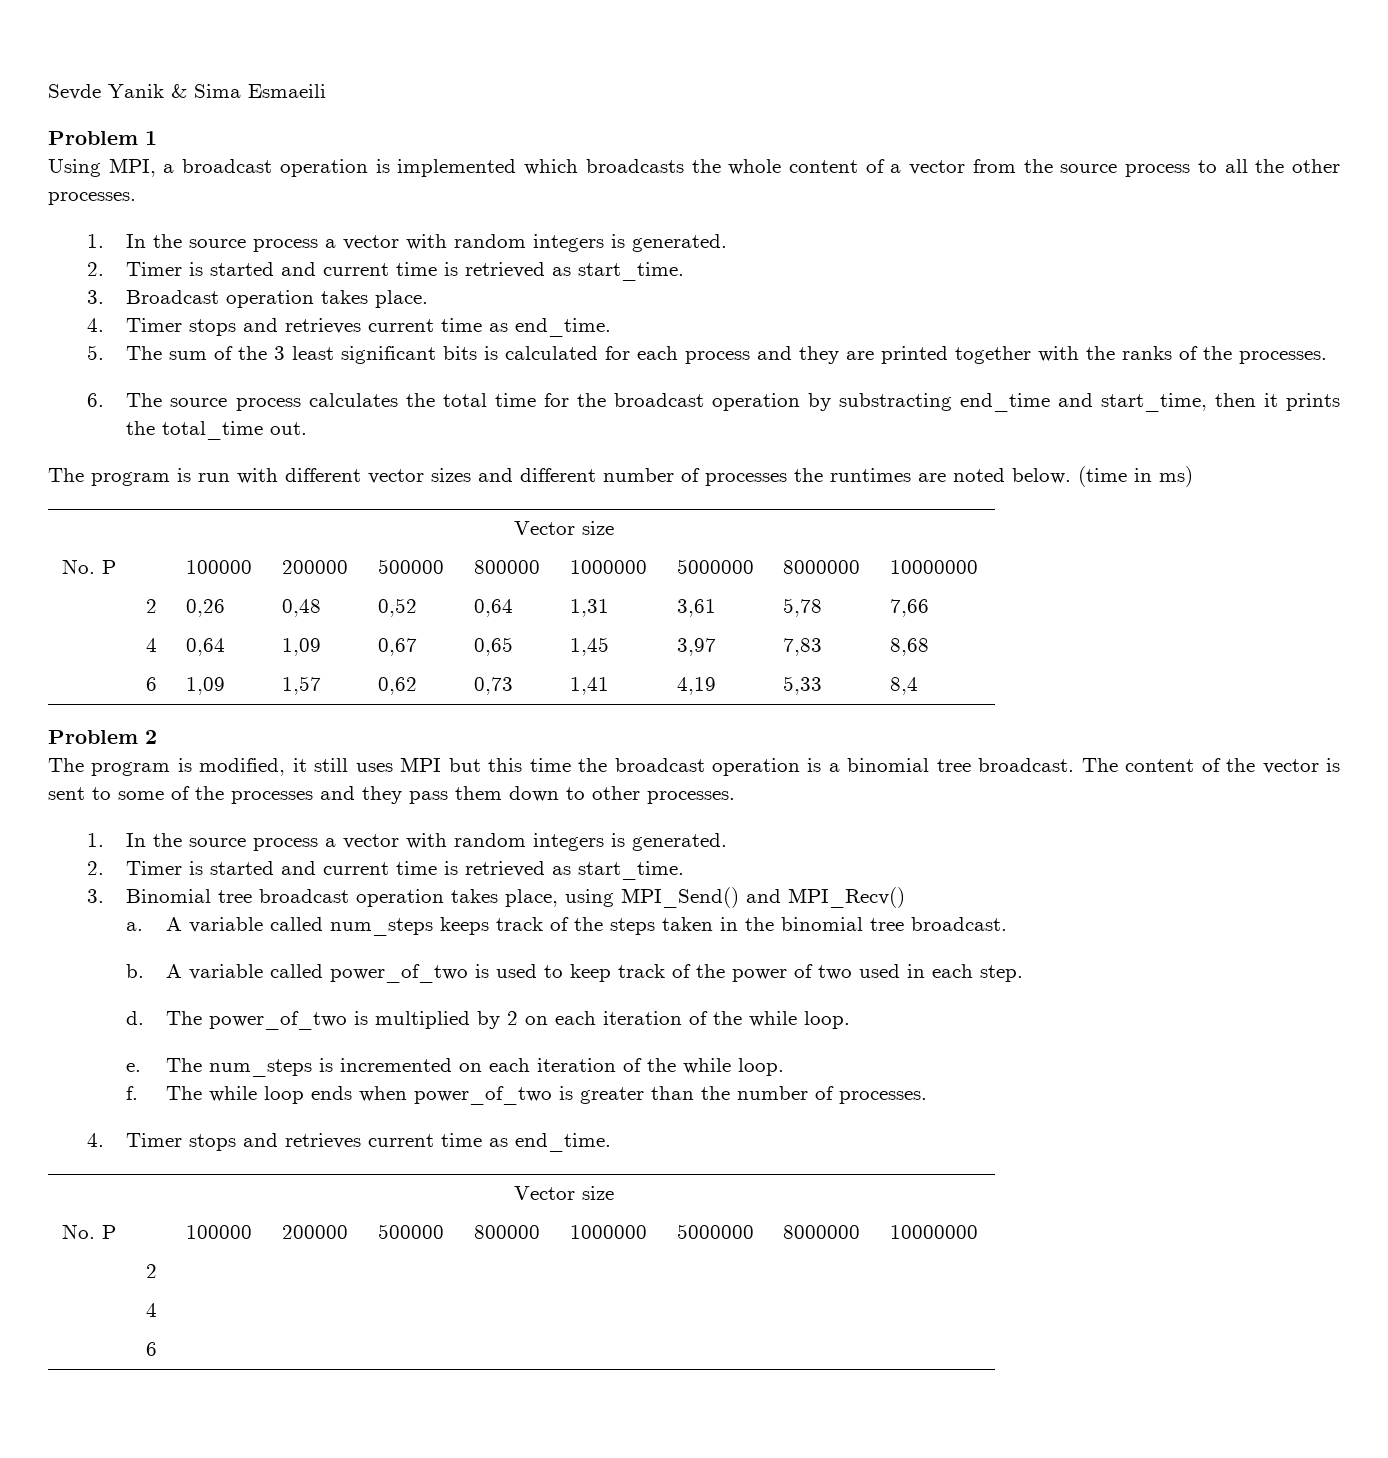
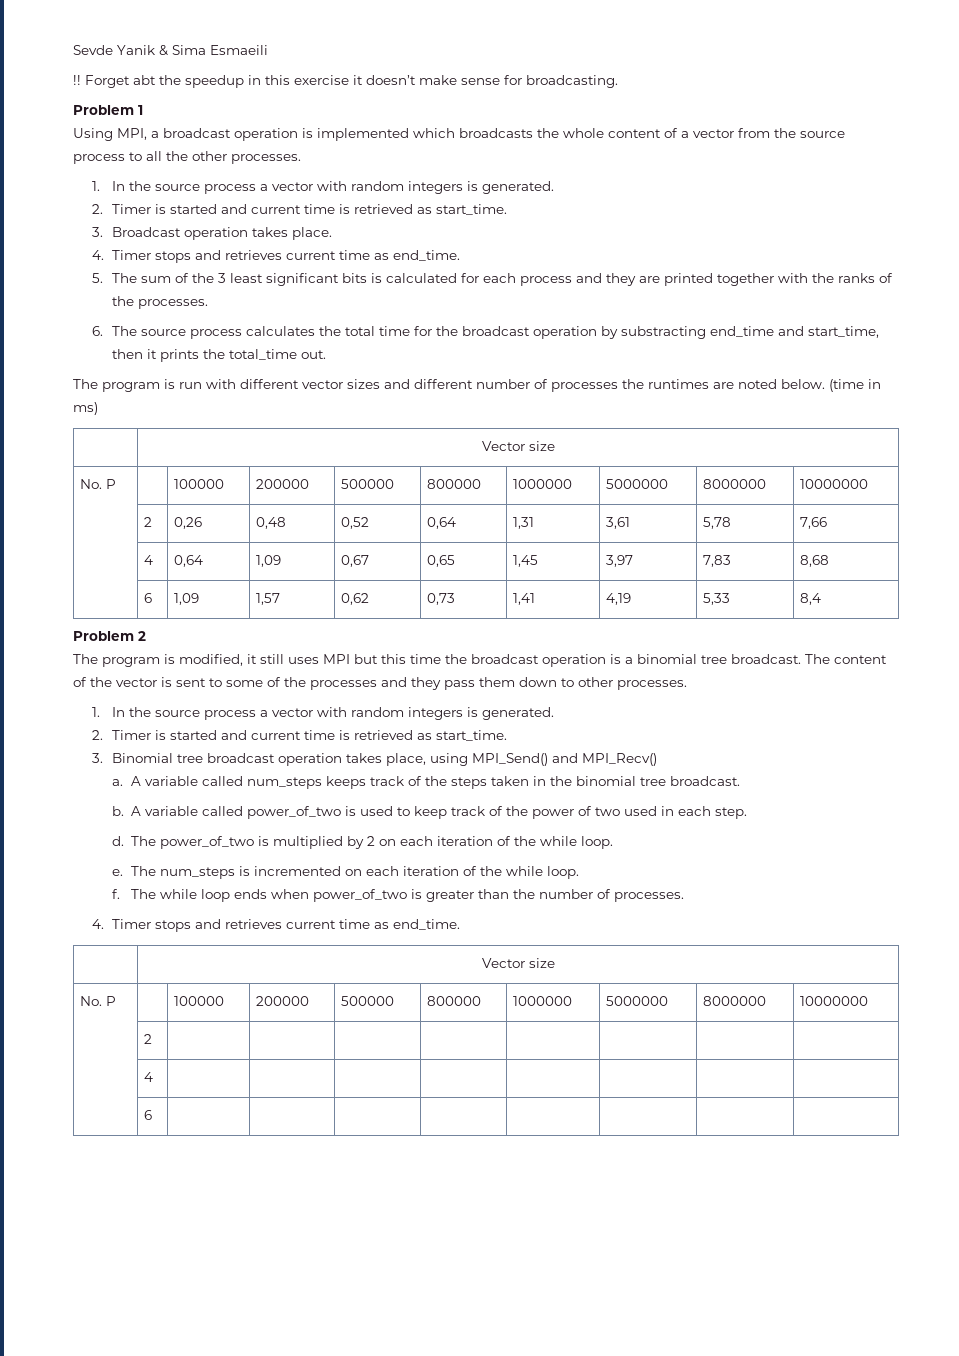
+ !! Forget abt the speedup in this exercise it doesn’t make sense for broadcasting.

